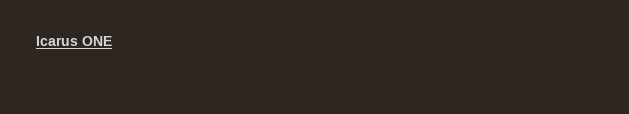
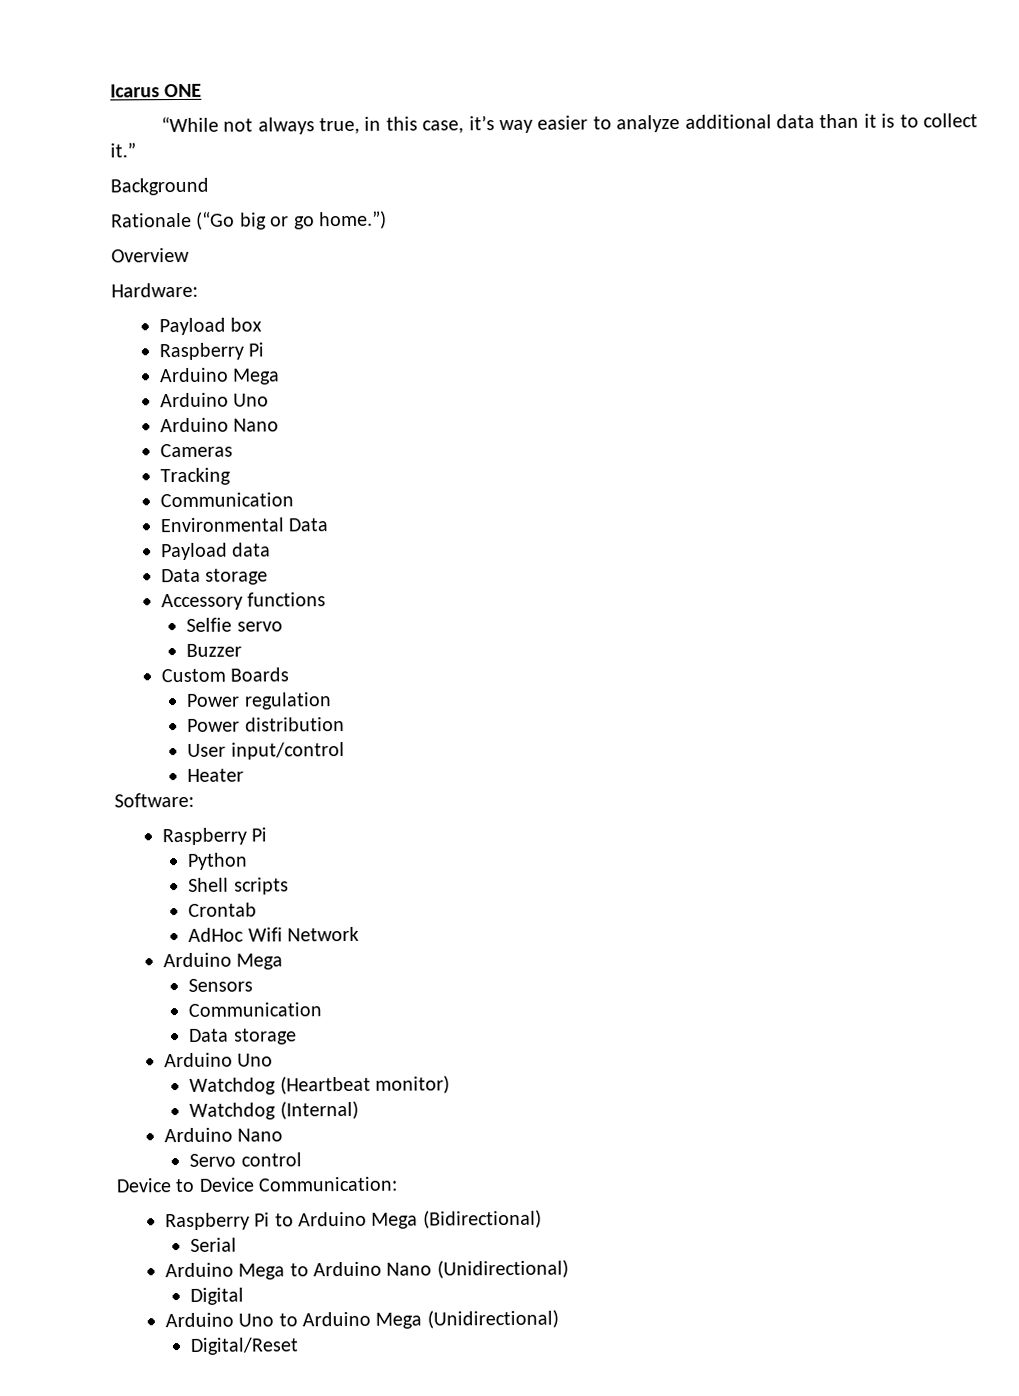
+ “While not always true, in this case, it’s way easier to analyze additional data than it is to collect it.”
+ Background
+ Rationale (“Go big or go home.”)
+ Overview
+ Hardware:
+ Payload box
+ Raspberry Pi
+ Arduino Mega
+ Arduino Uno
+ Arduino Nano
+ Cameras
+ Tracking
+ Communication
+ Environmental Data
+ Payload data
+ Data storage
+ Accessory functions
+ Selfie servo
+ Buzzer
+ Custom Boards
+ Power regulation
+ Power distribution
+ User input/control
+ Heater
+ Software:
+ Raspberry Pi
+ Python
+ Shell scripts
+ Crontab
+ AdHoc Wifi Network
+ Arduino Mega
+ Sensors
+ Communication
+ Data storage
+ Arduino Uno
+ Watchdog (Heartbeat monitor)
+ Watchdog (Internal)
+ Arduino Nano
+ Servo control
+ Device to Device Communication:
+ Raspberry Pi to Arduino Mega (Bidirectional)
+ Serial
+ Arduino Mega to Arduino Nano (Unidirectional)
+ Digital
+ Arduino Uno to Arduino Mega (Unidirectional)
+ Digital/Reset

